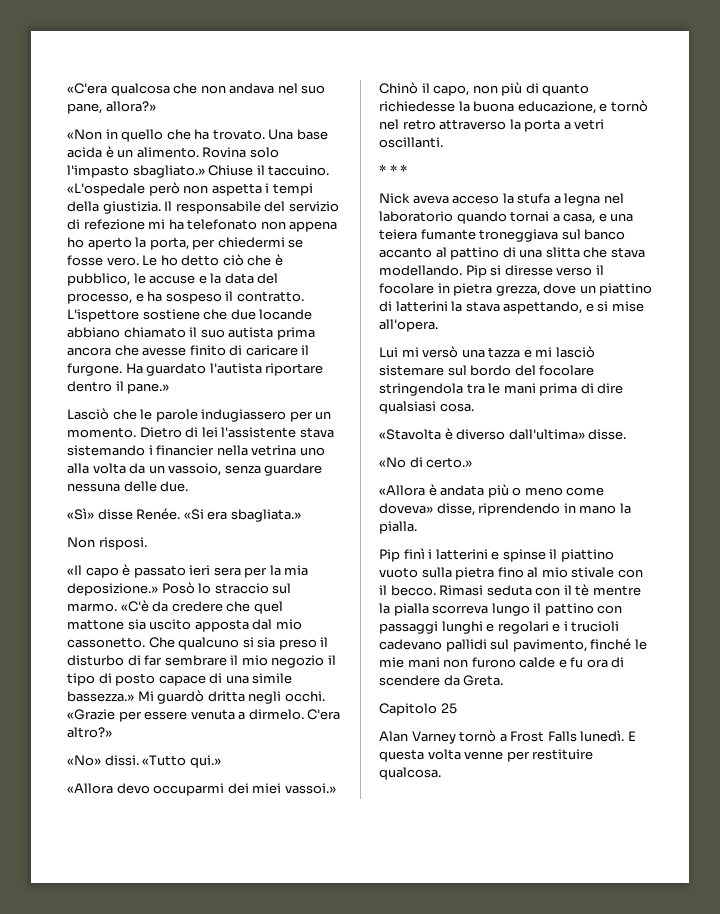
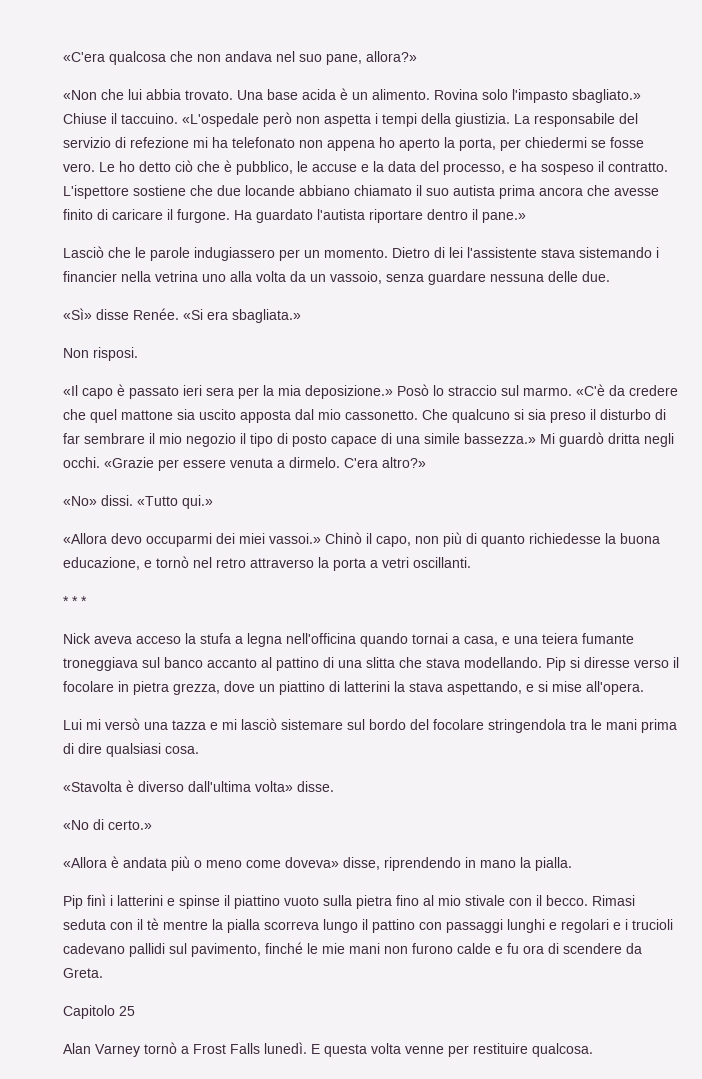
- «Non in quello che ha trovato.
+ «Non che lui abbia trovato.
- Il responsabile del servizio di refezione mi ha telefonato non appena ho aperto la porta, per chiedermi se fosse vero.
+ La responsabile del servizio di refezione mi ha telefonato non appena ho aperto la porta, per chiedermi se fosse vero.
- Nick aveva acceso la stufa a legna nel laboratorio quando tornai a casa, e una teiera fumante troneggiava sul banco accanto al pattino di una slitta che stava modellando.
+ Nick aveva acceso la stufa a legna nell'officina quando tornai a casa, e una teiera fumante troneggiava sul banco accanto al pattino di una slitta che stava modellando.
- «Stavolta è diverso dall'ultima» disse.
+ «Stavolta è diverso dall'ultima volta» disse.

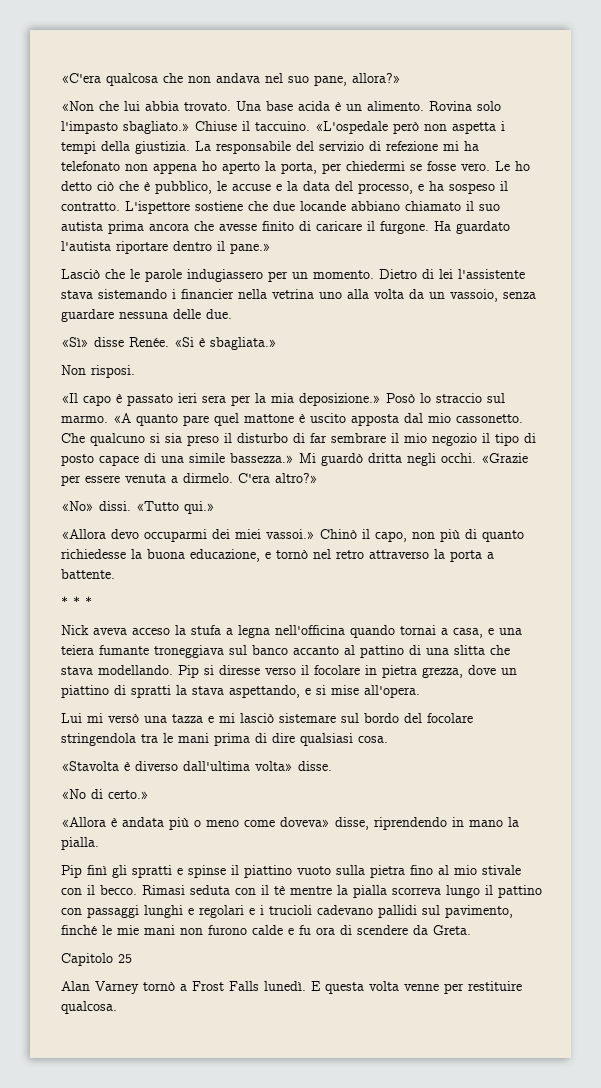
- «Si era sbagliata.»
+ «Si è sbagliata.»
- «C'è da credere che quel mattone sia uscito apposta dal mio cassonetto.
+ «A quanto pare quel mattone è uscito apposta dal mio cassonetto.
- Chinò il capo, non più di quanto richiedesse la buona educazione, e tornò nel retro attraverso la porta a vetri oscillanti.
+ Chinò il capo, non più di quanto richiedesse la buona educazione, e tornò nel retro attraverso la porta a battente.
- Pip si diresse verso il focolare in pietra grezza, dove un piattino di latterini la stava aspettando, e si mise all'opera.
+ Pip si diresse verso il focolare in pietra grezza, dove un piattino di spratti la stava aspettando, e si mise all'opera.
- Pip finì i latterini e spinse il piattino vuoto sulla pietra fino al mio stivale con il becco.
+ Pip finì gli spratti e spinse il piattino vuoto sulla pietra fino al mio stivale con il becco.

